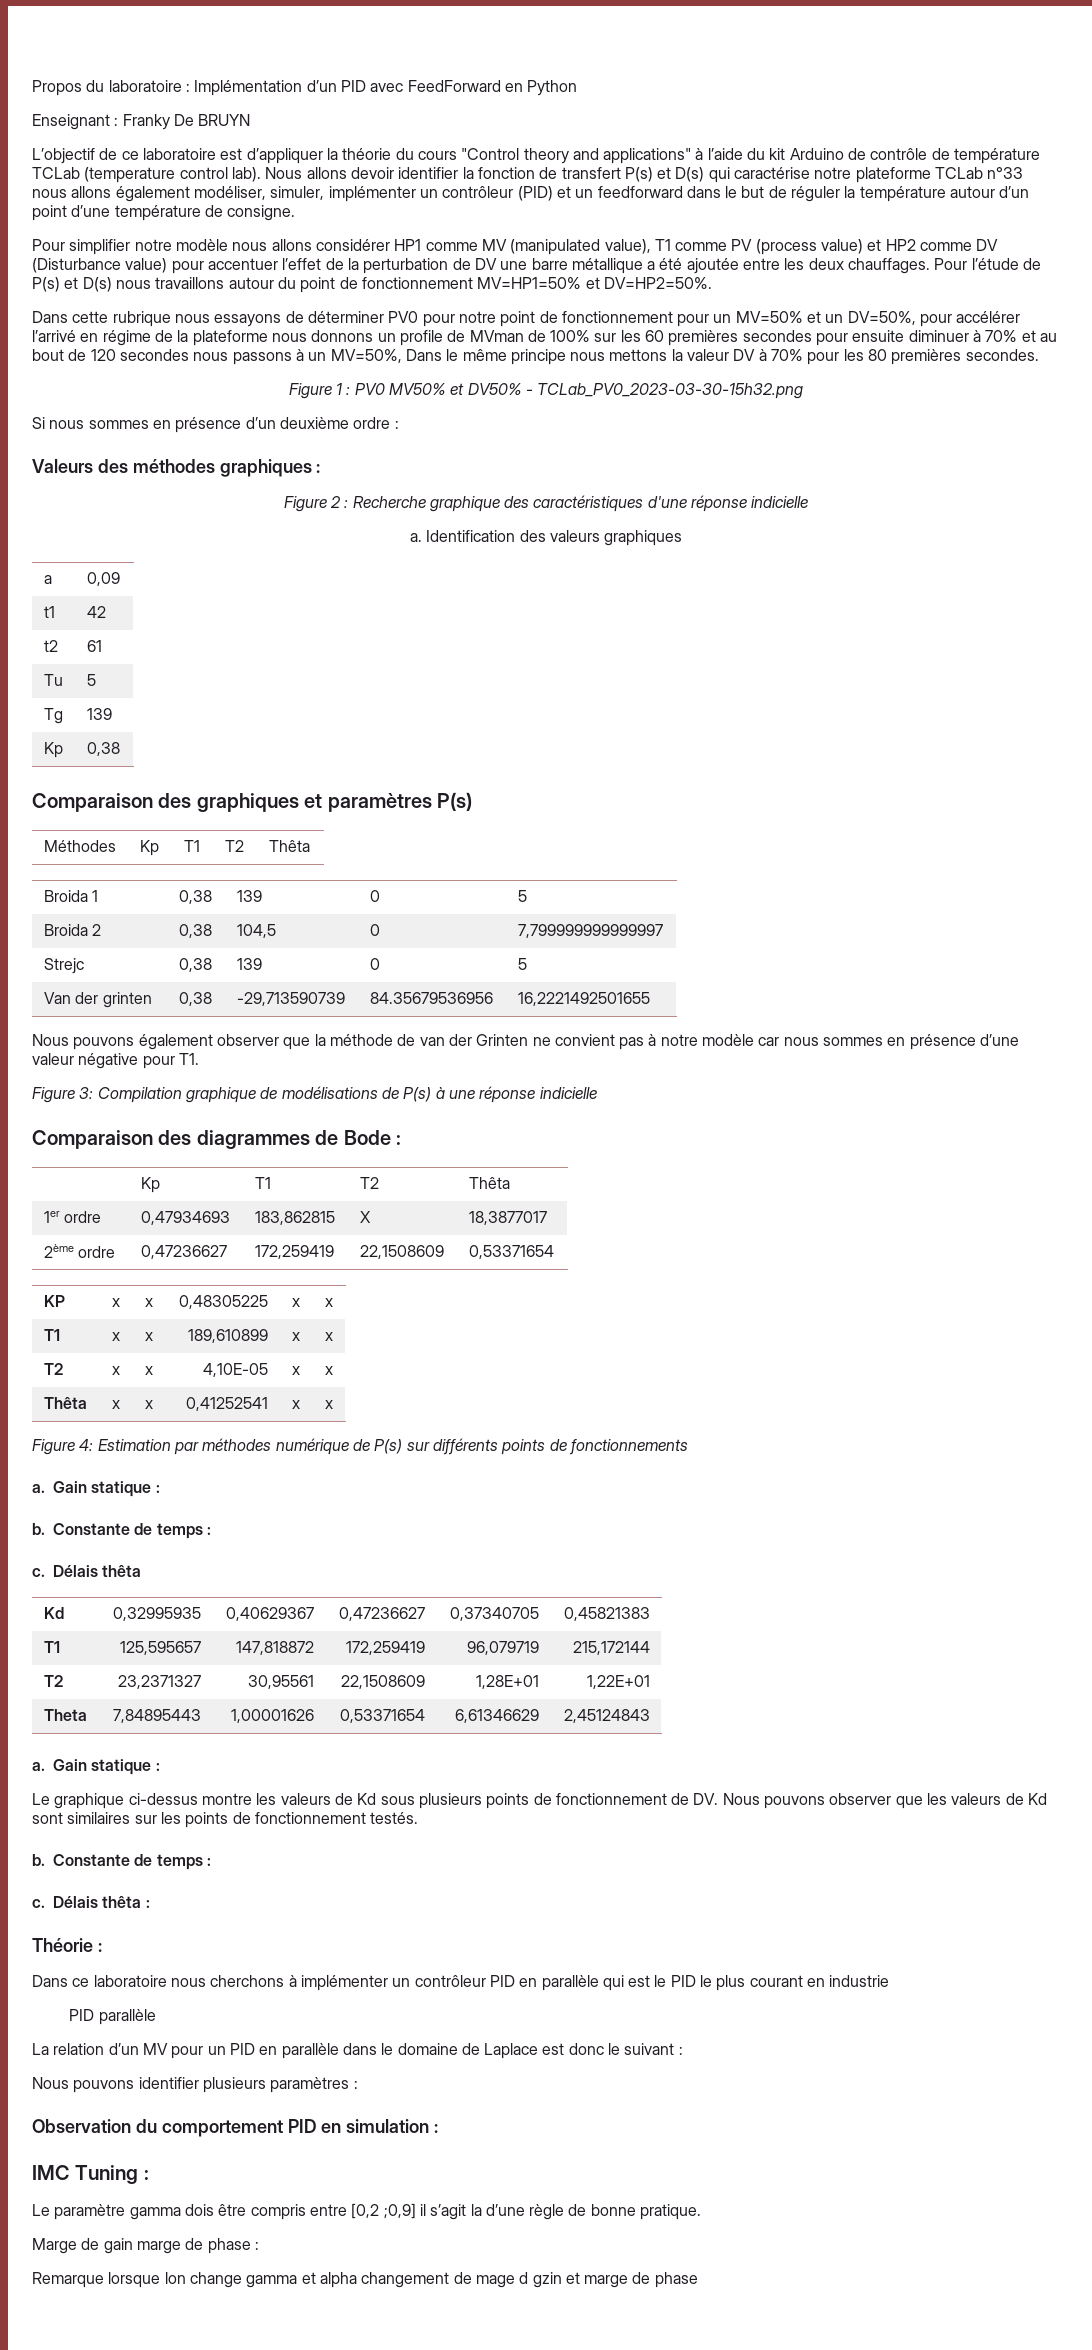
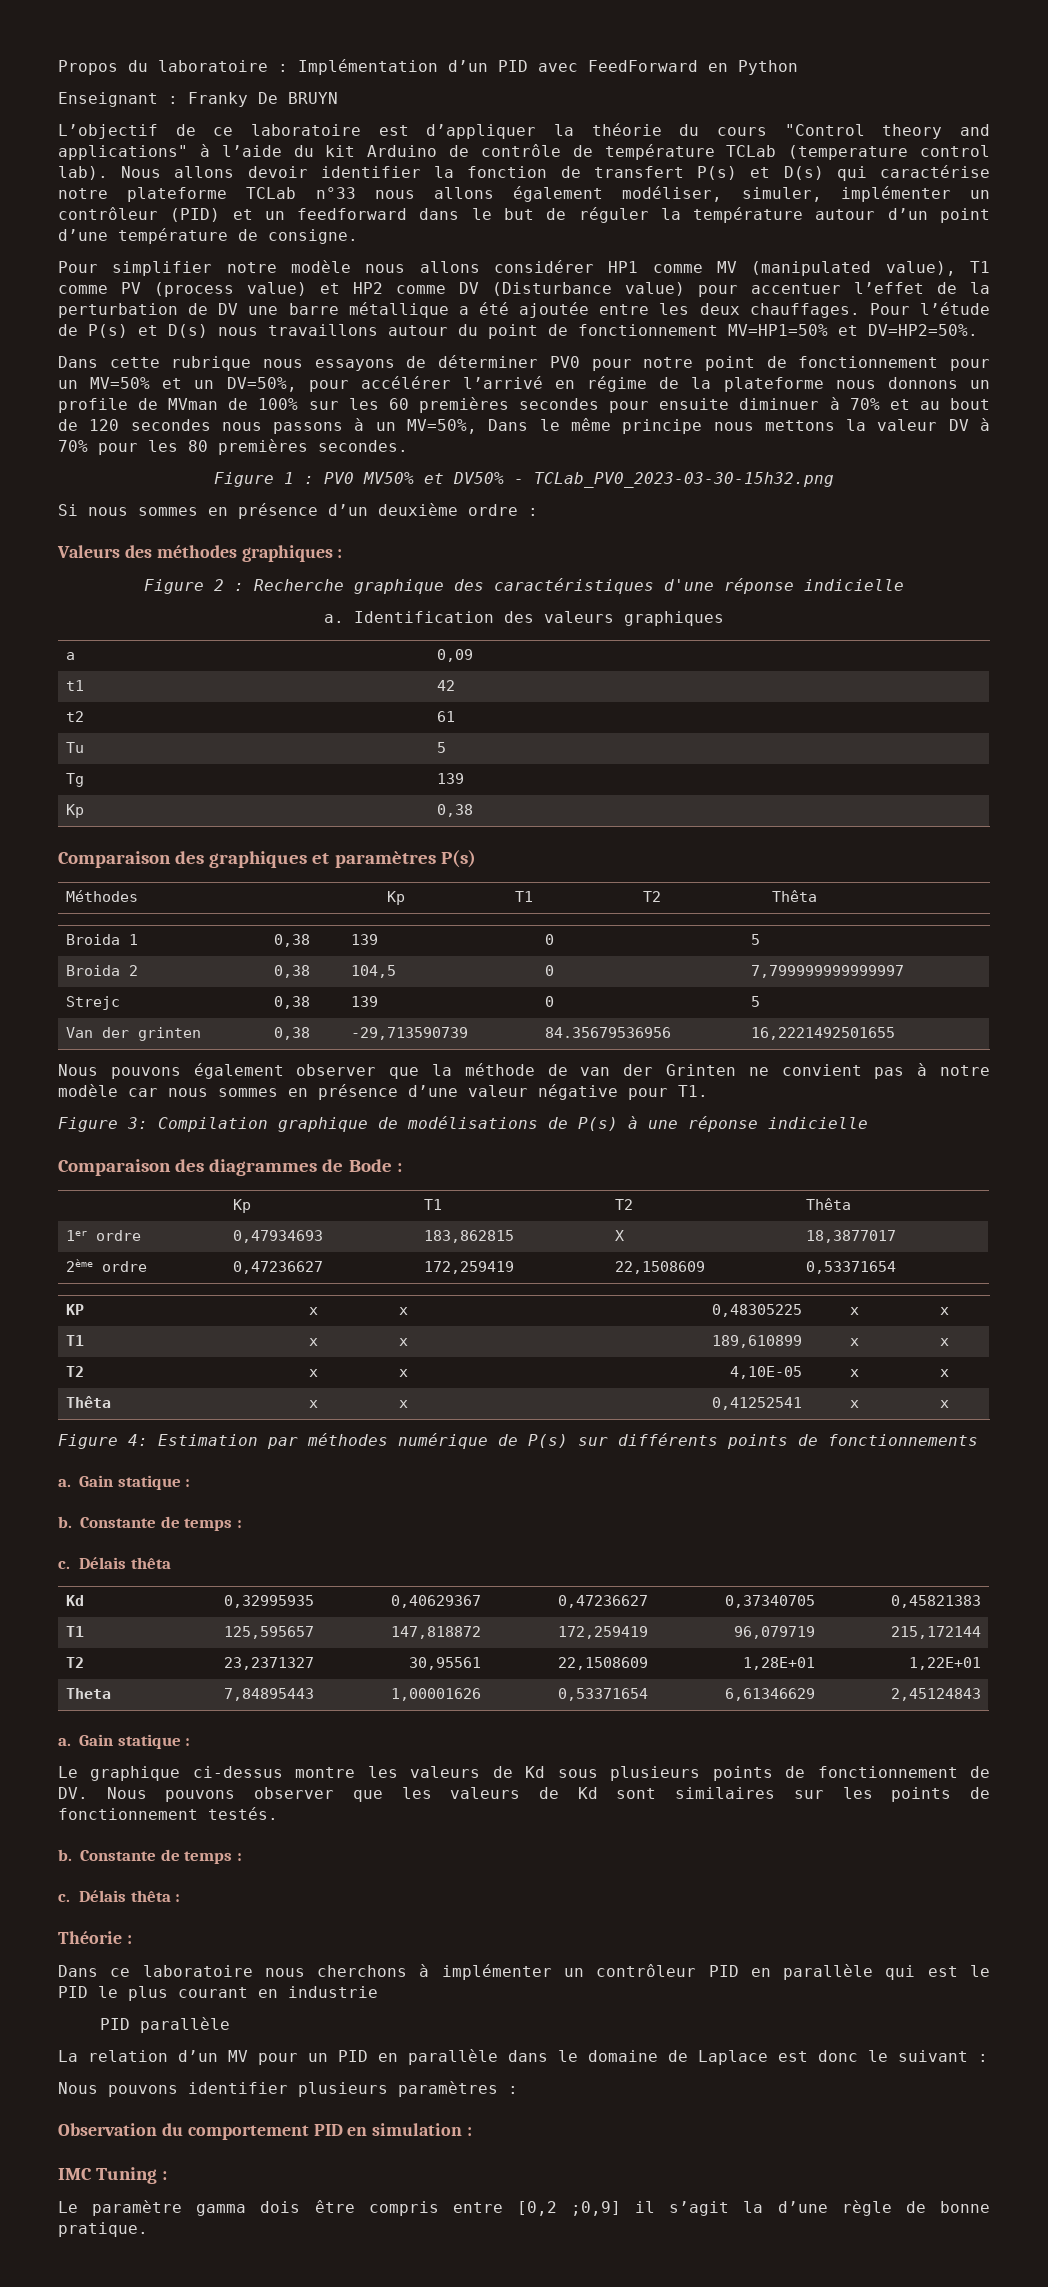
- Marge de gain marge de phase :
- Remarque lorsque lon change gamma et alpha changement de mage d gzin et marge de phase

